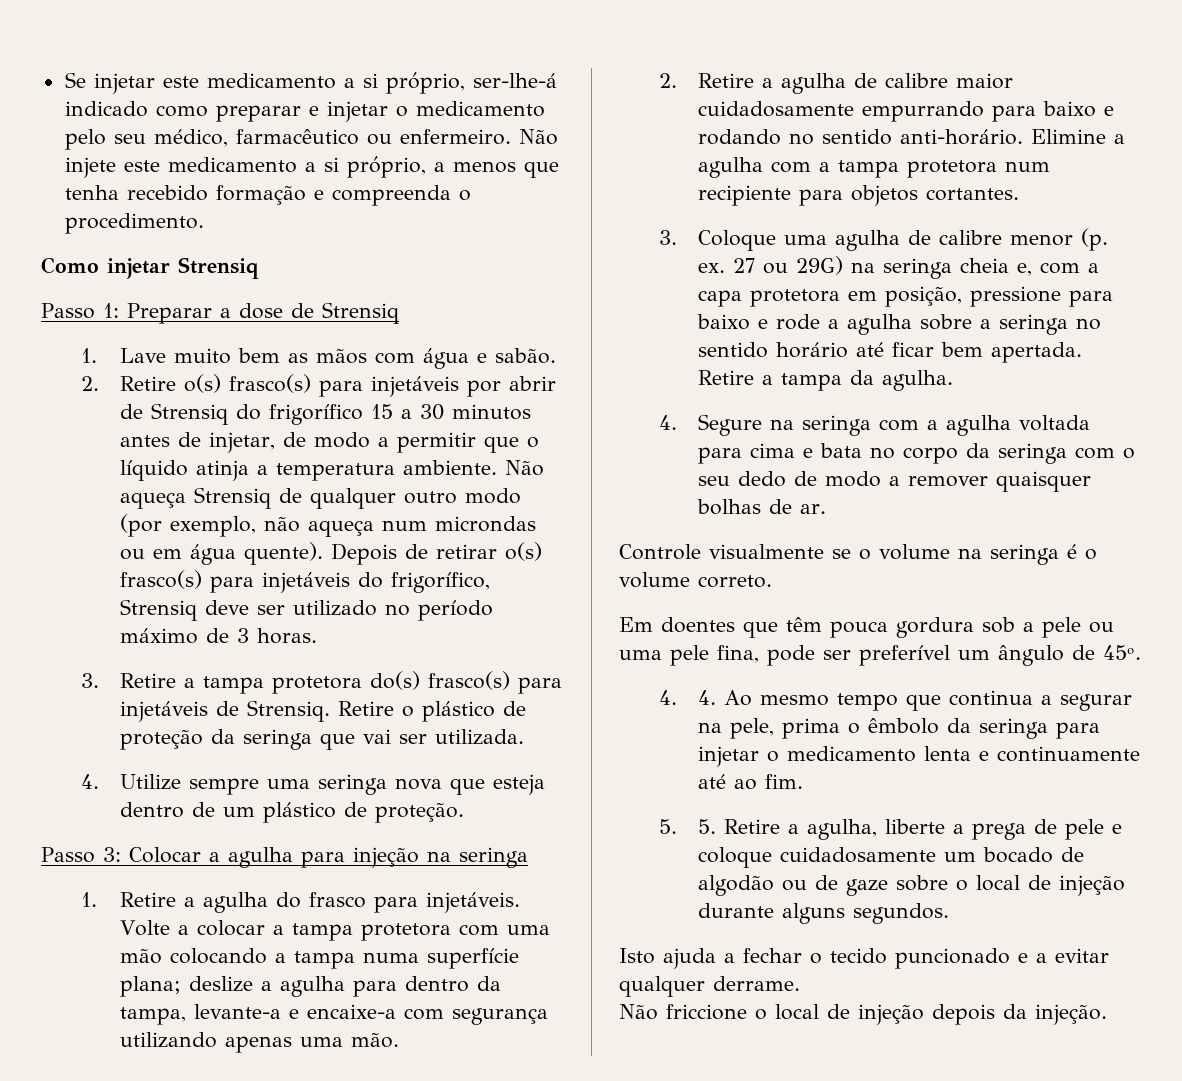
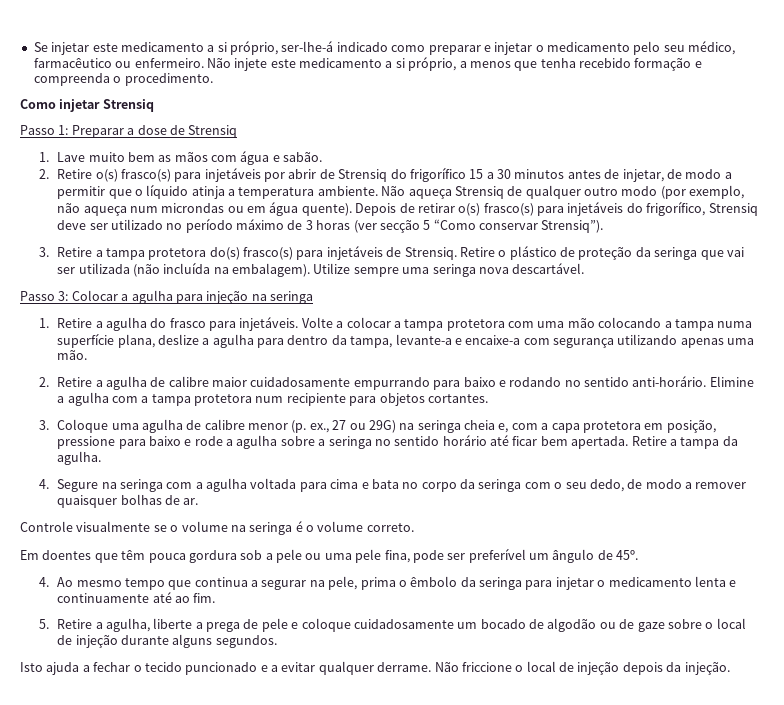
- Depois de retirar o(s) frasco(s) para injetáveis do frigorífico, Strensiq deve ser utilizado no período máximo de 3 horas.
+ Depois de retirar o(s) frasco(s) para injetáveis do frigorífico, Strensiq deve ser utilizado no período máximo de 3 horas (ver secção 5 “Como conservar Strensiq”).
- Retire o plástico de proteção da seringa que vai ser utilizada.
- 4. Utilize sempre uma seringa nova que esteja dentro de um plástico de proteção.
+ Retire o plástico de proteção da seringa que vai ser utilizada (não incluída na embalagem). Utilize sempre uma seringa nova descartável.
- Volte a colocar a tampa protetora com uma mão colocando a tampa numa superfície plana; deslize a agulha para dentro da tampa, levante-a e encaixe-a com segurança utilizando apenas uma mão.
+ Volte a colocar a tampa protetora com uma mão colocando a tampa numa superfície plana, deslize a agulha para dentro da tampa, levante-a e encaixe-a com segurança utilizando apenas uma mão.
- 3. Coloque uma agulha de calibre menor (p. ex. 27 ou 29G) na seringa cheia e, com a capa protetora em posição, pressione para baixo e rode a agulha sobre a seringa no sentido horário até ficar bem apertada.
+ 3. Coloque uma agulha de calibre menor (p. ex., 27 ou 29G) na seringa cheia e, com a capa protetora em posição, pressione para baixo e rode a agulha sobre a seringa no sentido horário até ficar bem apertada.
- 4. Segure na seringa com a agulha voltada para cima e bata no corpo da seringa com o seu dedo de modo a remover quaisquer bolhas de ar.
+ 4. Segure na seringa com a agulha voltada para cima e bata no corpo da seringa com o seu dedo, de modo a remover quaisquer bolhas de ar.
- 4. 4. Ao mesmo tempo que continua a segurar na pele, prima o êmbolo da seringa para injetar o medicamento lenta e continuamente até ao fim.
+ 4. Ao mesmo tempo que continua a segurar na pele, prima o êmbolo da seringa para injetar o medicamento lenta e continuamente até ao fim.
- 5. 5. Retire a agulha, liberte a prega de pele e coloque cuidadosamente um bocado de algodão ou de gaze sobre o local de injeção durante alguns segundos.
+ 5. Retire a agulha, liberte a prega de pele e coloque cuidadosamente um bocado de algodão ou de gaze sobre o local de injeção durante alguns segundos.
- Isto ajuda a fechar o tecido puncionado e a evitar qualquer derrame.
- Não friccione o local de injeção depois da injeção.
+ Isto ajuda a fechar o tecido puncionado e a evitar qualquer derrame. Não friccione o local de injeção depois da injeção.

